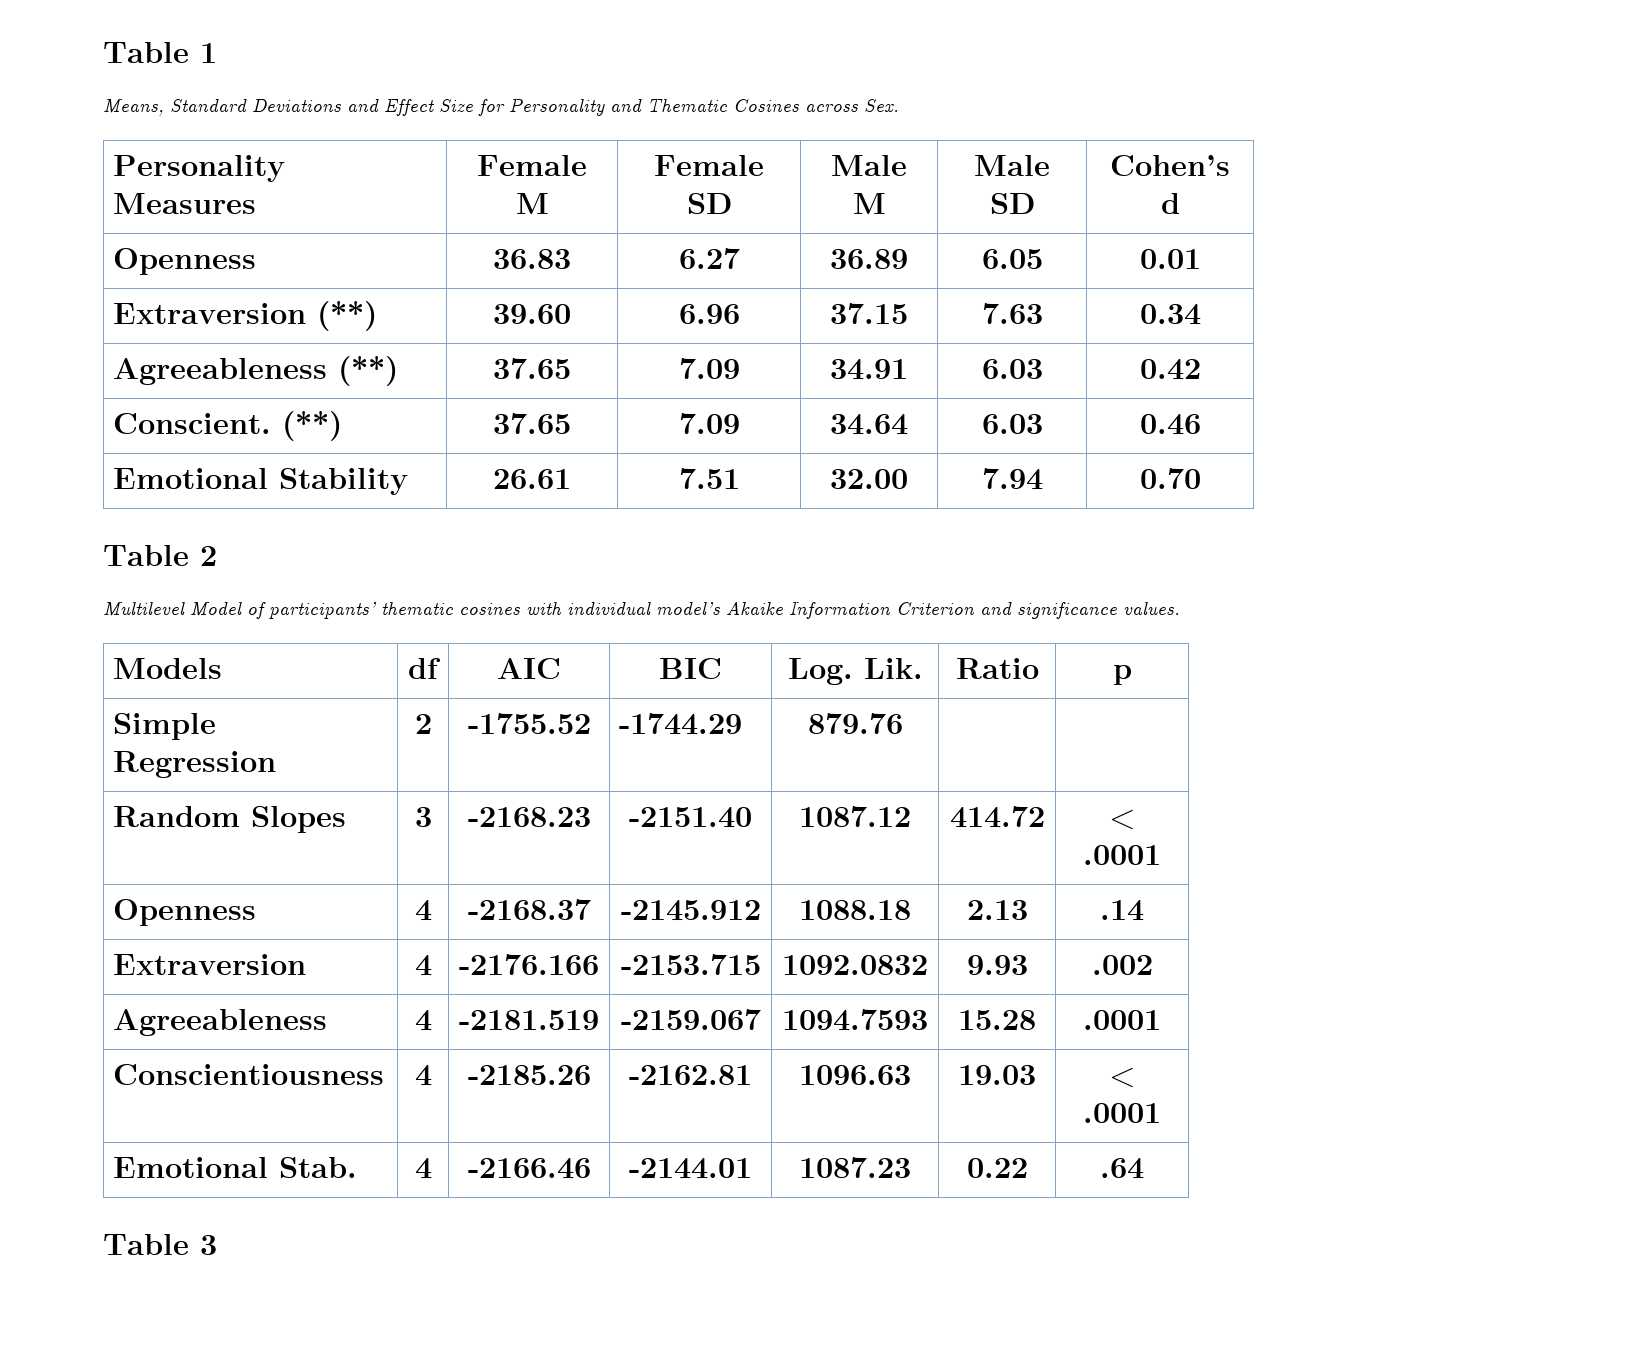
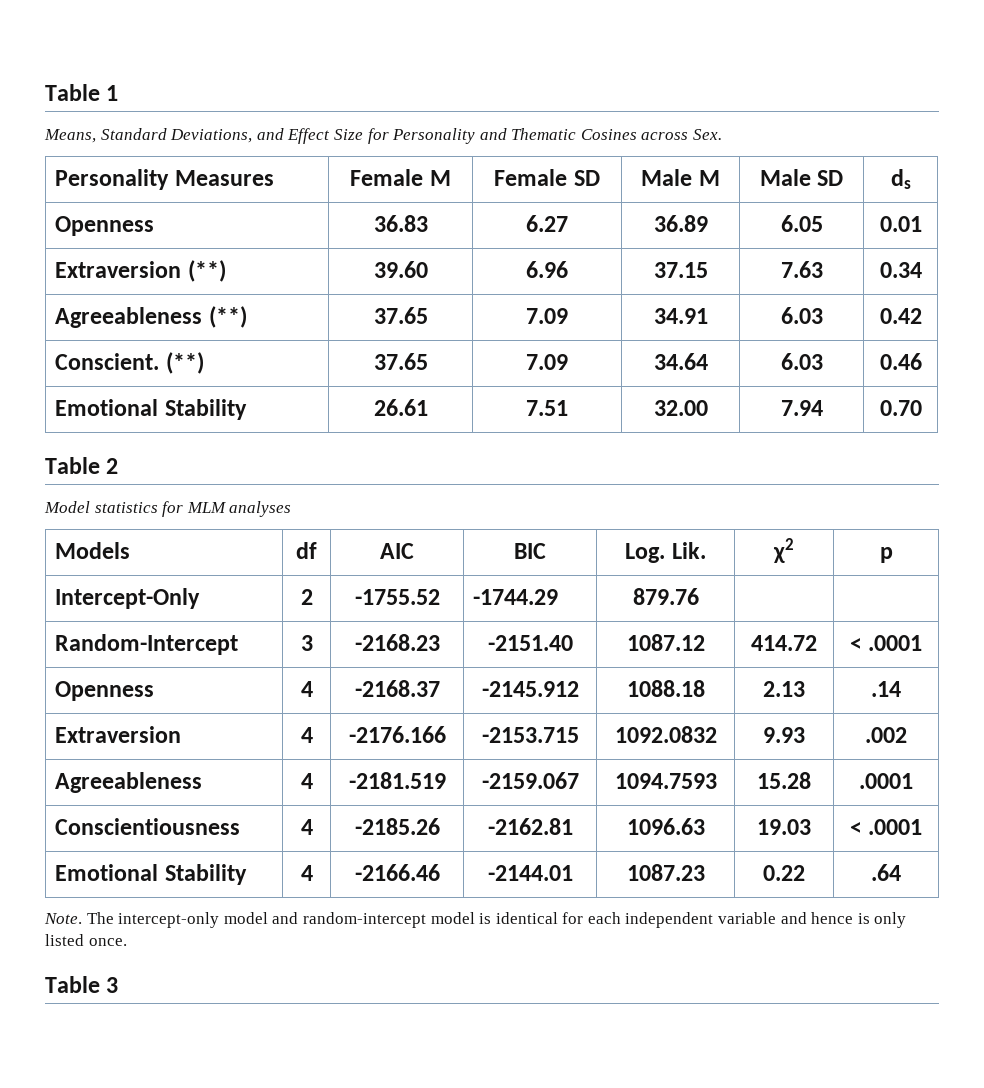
- Means, Standard Deviations and Effect Size for Personality and Thematic Cosines across Sex.
+ Means, Standard Deviations, and Effect Size for Personality and Thematic Cosines across Sex.
- Personality Measures | Female M | Female SD | Male M | Male SD | Cohen’s d
+ Personality Measures | Female M | Female SD | Male M | Male SD | ds
- Multilevel Model of participants’ thematic cosines with individual model’s Akaike Information Criterion and significance values.
+ Model statistics for MLM analyses
- Models | df | AIC | BIC | Log. Lik. | Ratio | p
+ Models | df | AIC | BIC | Log. Lik. | χ2 | p
- Simple Regression | 2 | -1755.52 | -1744.29 | 879.76 | |
+ Intercept-Only | 2 | -1755.52 | -1744.29 | 879.76 | |
- Random Slopes | 3 | -2168.23 | -2151.40 | 1087.12 | 414.72 | < .0001
+ Random-Intercept | 3 | -2168.23 | -2151.40 | 1087.12 | 414.72 | < .0001
- Emotional Stab. | 4 | -2166.46 | -2144.01 | 1087.23 | 0.22 | .64
+ Emotional Stability | 4 | -2166.46 | -2144.01 | 1087.23 | 0.22 | .64
+ Note. The intercept-only model and random-intercept model is identical for each independent variable and hence is only listed once.

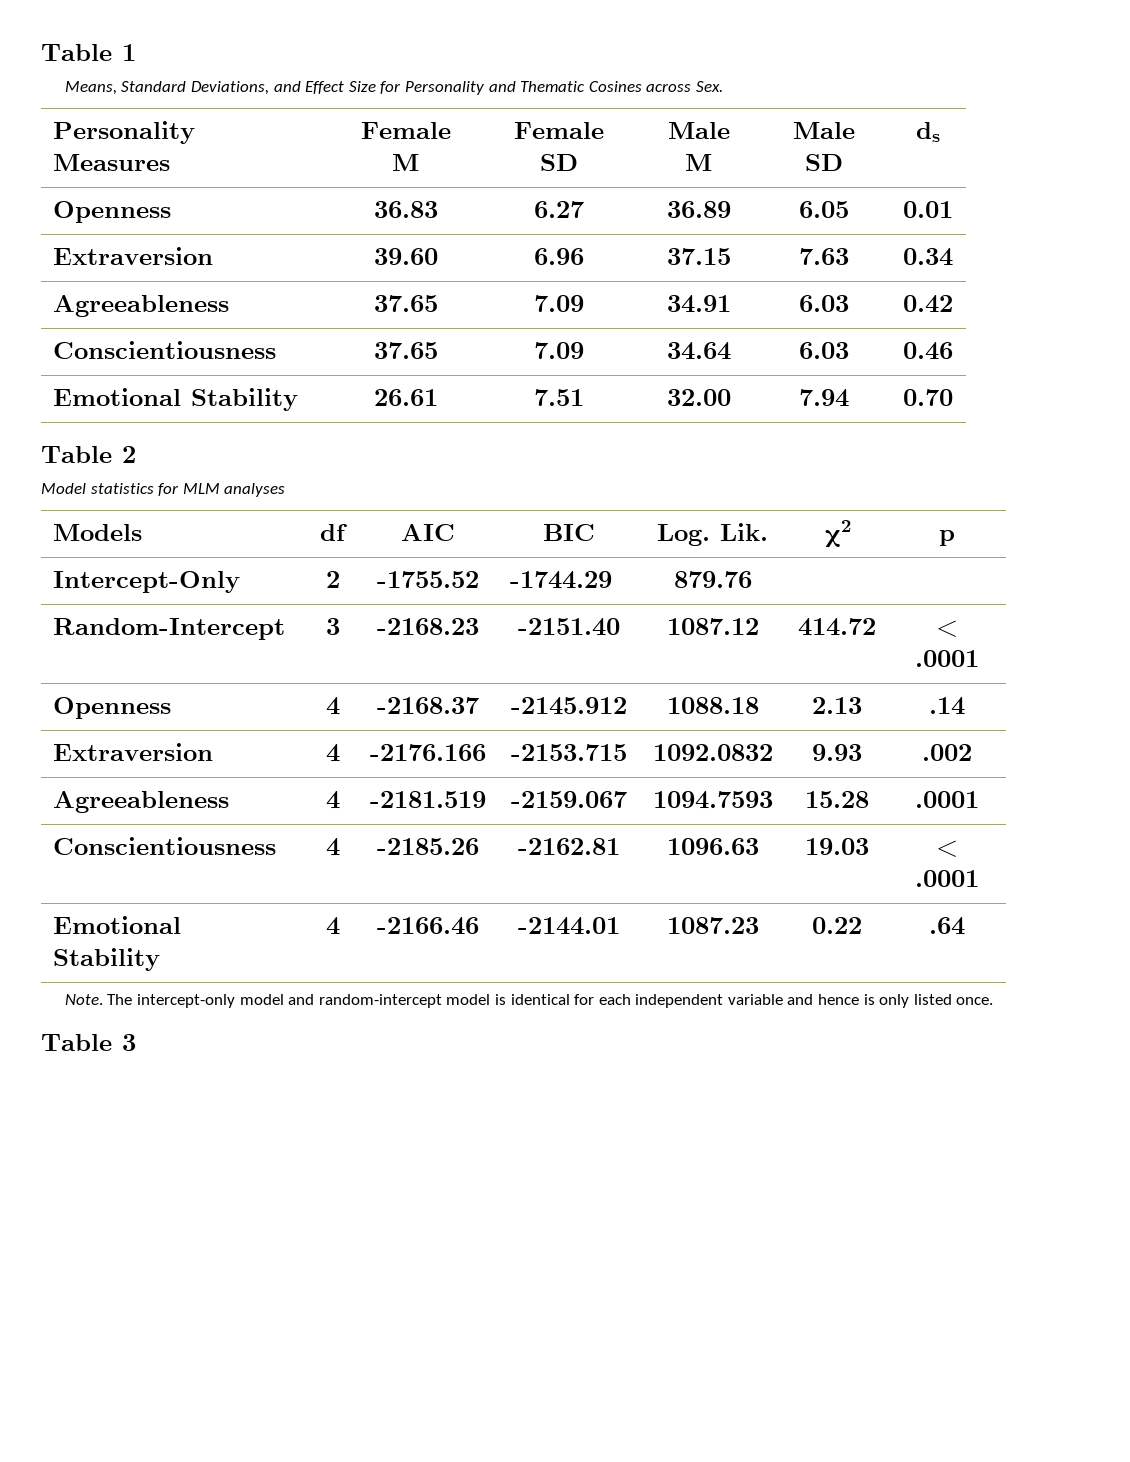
- Extraversion (**) | 39.60 | 6.96 | 37.15 | 7.63 | 0.34
+ Extraversion | 39.60 | 6.96 | 37.15 | 7.63 | 0.34
- Agreeableness (**) | 37.65 | 7.09 | 34.91 | 6.03 | 0.42
+ Agreeableness | 37.65 | 7.09 | 34.91 | 6.03 | 0.42
- Conscient. (**) | 37.65 | 7.09 | 34.64 | 6.03 | 0.46
+ Conscientiousness | 37.65 | 7.09 | 34.64 | 6.03 | 0.46

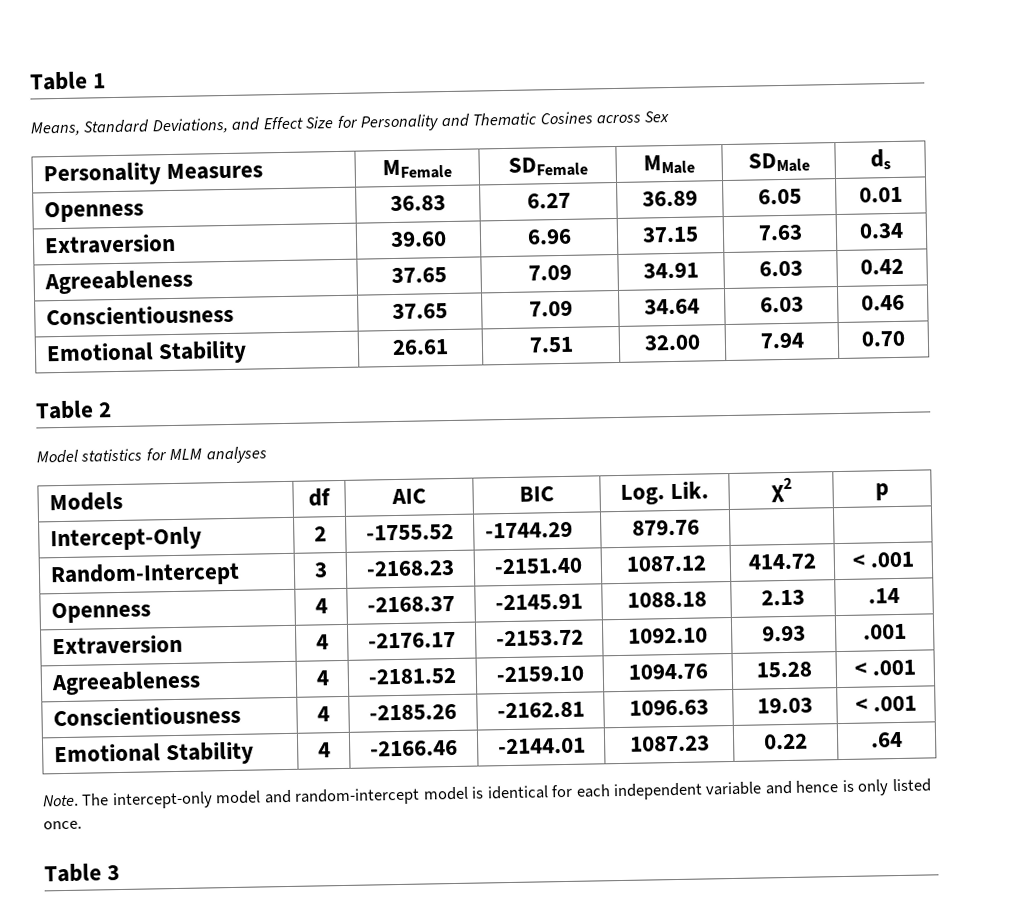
- Means, Standard Deviations, and Effect Size for Personality and Thematic Cosines across Sex.
+ Means, Standard Deviations, and Effect Size for Personality and Thematic Cosines across Sex
- Personality Measures | Female M | Female SD | Male M | Male SD | ds
+ Personality Measures | MFemale | SDFemale | MMale | SDMale | ds
- Random-Intercept | 3 | -2168.23 | -2151.40 | 1087.12 | 414.72 | < .0001
+ Random-Intercept | 3 | -2168.23 | -2151.40 | 1087.12 | 414.72 | < .001
- Openness | 4 | -2168.37 | -2145.912 | 1088.18 | 2.13 | .14
+ Openness | 4 | -2168.37 | -2145.91 | 1088.18 | 2.13 | .14
- Extraversion | 4 | -2176.166 | -2153.715 | 1092.0832 | 9.93 | .002
+ Extraversion | 4 | -2176.17 | -2153.72 | 1092.10 | 9.93 | .001
- Agreeableness | 4 | -2181.519 | -2159.067 | 1094.7593 | 15.28 | .0001
+ Agreeableness | 4 | -2181.52 | -2159.10 | 1094.76 | 15.28 | < .001
- Conscientiousness | 4 | -2185.26 | -2162.81 | 1096.63 | 19.03 | < .0001
+ Conscientiousness | 4 | -2185.26 | -2162.81 | 1096.63 | 19.03 | < .001

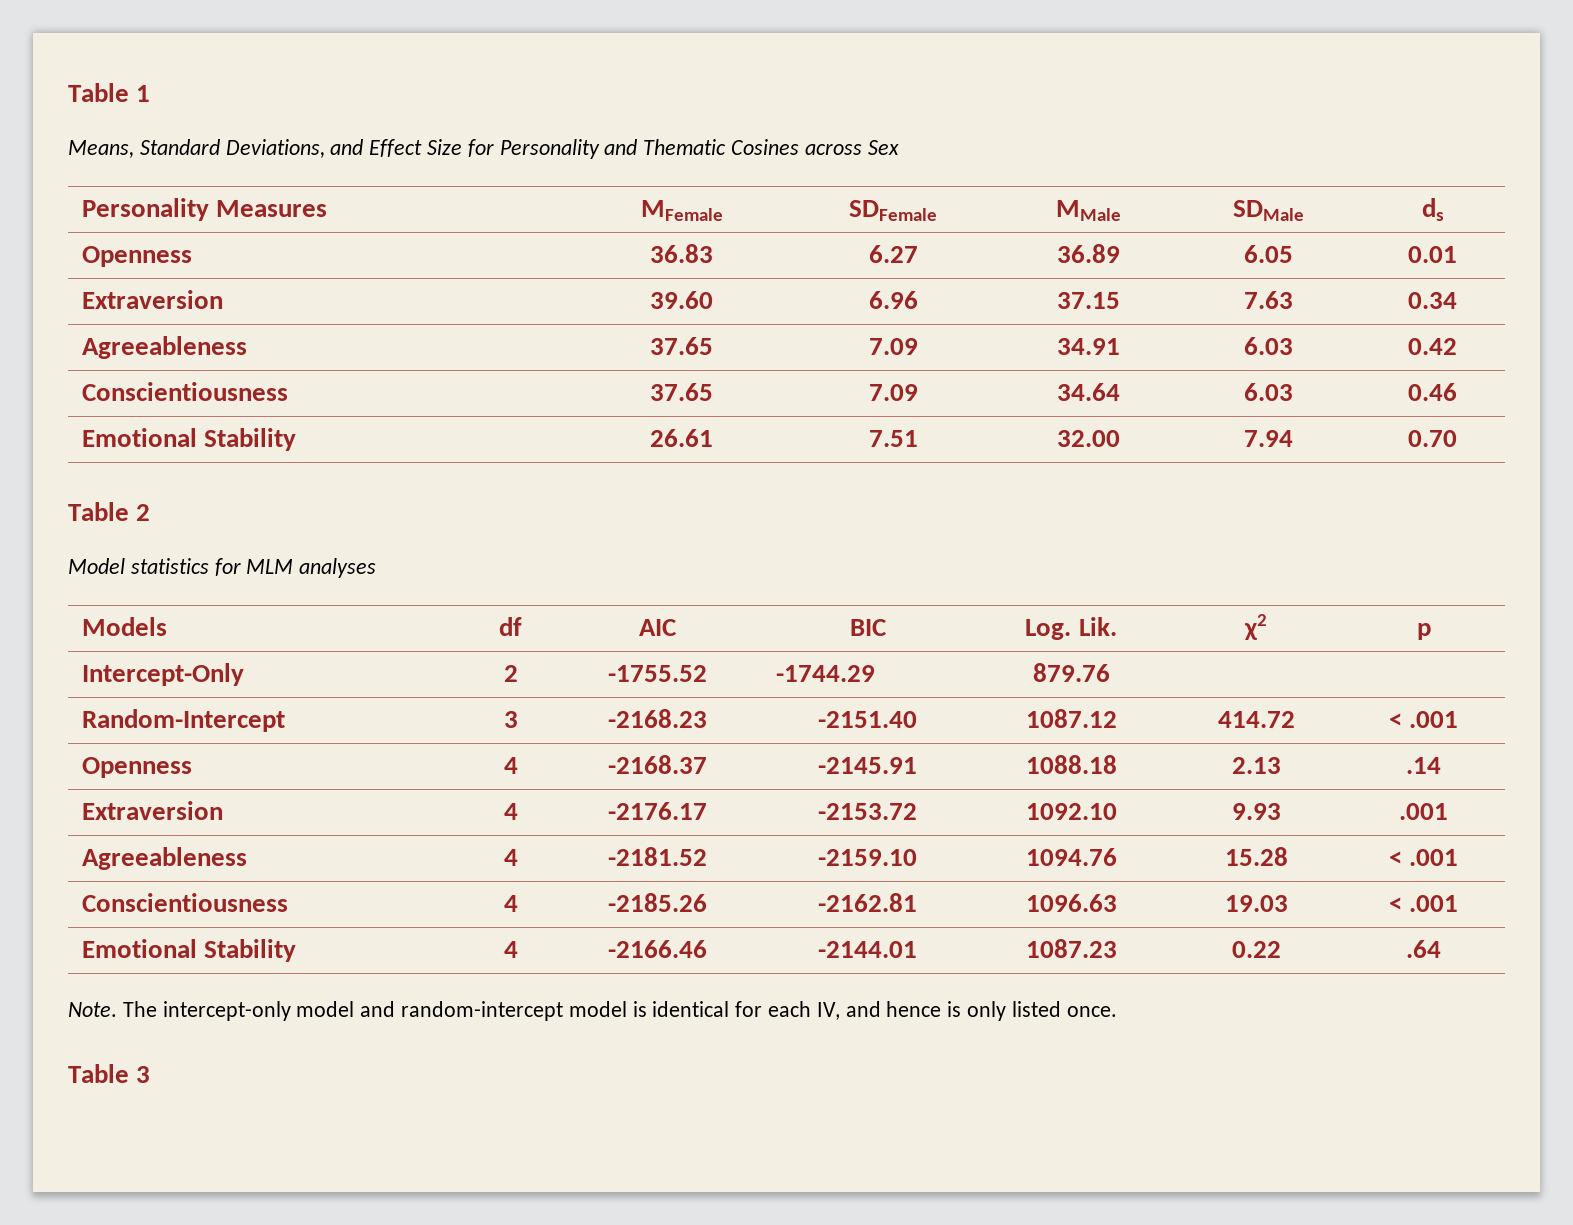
- The intercept-only model and random-intercept model is identical for each independent variable and hence is only listed once.
+ The intercept-only model and random-intercept model is identical for each IV, and hence is only listed once.

